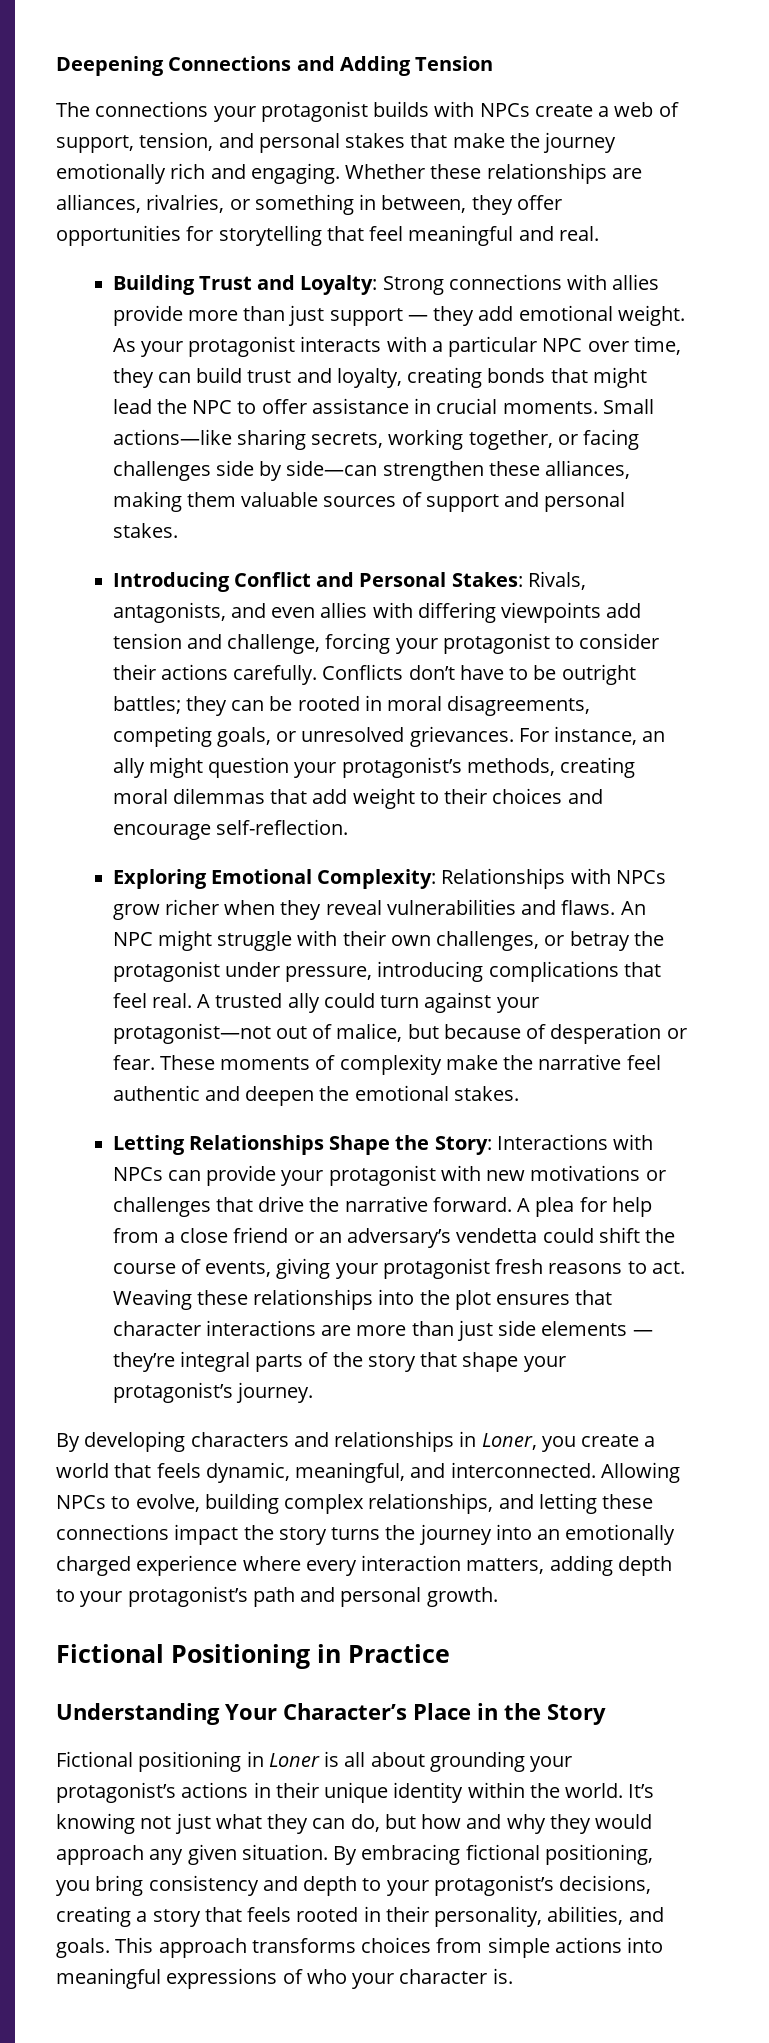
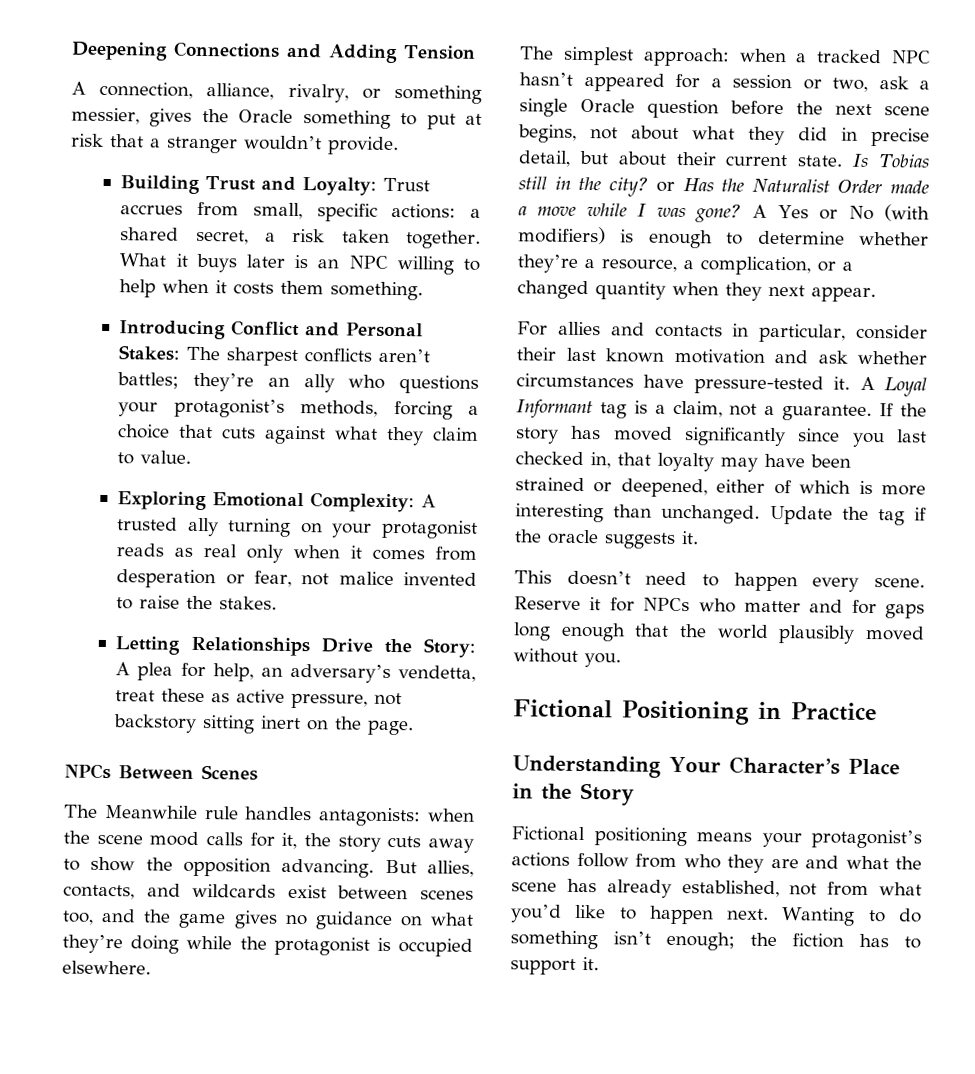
- The connections your protagonist builds with NPCs create a web of support, tension, and personal stakes that make the journey emotionally rich and engaging. Whether these relationships are alliances, rivalries, or something in between, they offer opportunities for storytelling that feel meaningful and real.
- Building Trust and Loyalty: Strong connections with allies provide more than just support — they add emotional weight. As your protagonist interacts with a particular NPC over time, they can build trust and loyalty, creating bonds that might lead the NPC to offer assistance in crucial moments. Small actions—like sharing secrets, working together, or facing challenges side by side—can strengthen these alliances, making them valuable sources of support and personal stakes.
+ A connection, alliance, rivalry, or something messier, gives the Oracle something to put at risk that a stranger wouldn’t provide.
+ Building Trust and Loyalty: Trust accrues from small, specific actions: a shared secret, a risk taken together. What it buys later is an NPC willing to help when it costs them something.
- Introducing Conflict and Personal Stakes: Rivals, antagonists, and even allies with differing viewpoints add tension and challenge, forcing your protagonist to consider their actions carefully. Conflicts don’t have to be outright battles; they can be rooted in moral disagreements, competing goals, or unresolved grievances. For instance, an ally might question your protagonist’s methods, creating moral dilemmas that add weight to their choices and encourage self-reflection.
- Exploring Emotional Complexity: Relationships with NPCs grow richer when they reveal vulnerabilities and flaws. An NPC might struggle with their own challenges, or betray the protagonist under pressure, introducing complications that feel real. A trusted ally could turn against your protagonist—not out of malice, but because of desperation or fear. These moments of complexity make the narrative feel authentic and deepen the emotional stakes.
+ Introducing Conflict and Personal Stakes: The sharpest conflicts aren’t battles; they’re an ally who questions your protagonist’s methods, forcing a choice that cuts against what they claim to value.
+ Exploring Emotional Complexity: A trusted ally turning on your protagonist reads as real only when it comes from desperation or fear, not malice invented to raise the stakes.
- Letting Relationships Shape the Story: Interactions with NPCs can provide your protagonist with new motivations or challenges that drive the narrative forward. A plea for help from a close friend or an adversary’s vendetta could shift the course of events, giving your protagonist fresh reasons to act. Weaving these relationships into the plot ensures that character interactions are more than just side elements — they’re integral parts of the story that shape your protagonist’s journey.
- By developing characters and relationships in Loner, you create a world that feels dynamic, meaningful, and interconnected. Allowing NPCs to evolve, building complex relationships, and letting these connections impact the story turns the journey into an emotionally charged experience where every interaction matters, adding depth to your protagonist’s path and personal growth.
+ Letting Relationships Drive the Story: A plea for help, an adversary’s vendetta, treat these as active pressure, not backstory sitting inert on the page.
+ NPCs Between Scenes
+ The Meanwhile rule handles antagonists: when the scene mood calls for it, the story cuts away to show the opposition advancing. But allies, contacts, and wildcards exist between scenes too, and the game gives no guidance on what they’re doing while the protagonist is occupied elsewhere.
+ The simplest approach: when a tracked NPC hasn’t appeared for a session or two, ask a single Oracle question before the next scene begins, not about what they did in precise detail, but about their current state. Is Tobias still in the city? or Has the Naturalist Order made a move while I was gone? A Yes or No (with modifiers) is enough to determine whether they’re a resource, a complication, or a changed quantity when they next appear.
+ For allies and contacts in particular, consider their last known motivation and ask whether circumstances have pressure-tested it. A Loyal Informant tag is a claim, not a guarantee. If the story has moved significantly since you last checked in, that loyalty may have been strained or deepened, either of which is more interesting than unchanged. Update the tag if the oracle suggests it.
+ This doesn’t need to happen every scene. Reserve it for NPCs who matter and for gaps long enough that the world plausibly moved without you.
- Fictional positioning in Loner is all about grounding your protagonist’s actions in their unique identity within the world. It’s knowing not just what they can do, but how and why they would approach any given situation. By embracing fictional positioning, you bring consistency and depth to your protagonist’s decisions, creating a story that feels rooted in their personality, abilities, and goals. This approach transforms choices from simple actions into meaningful expressions of who your character is.
+ Fictional positioning means your protagonist’s actions follow from who they are and what the scene has already established, not from what you’d like to happen next. Wanting to do something isn’t enough; the fiction has to support it.

